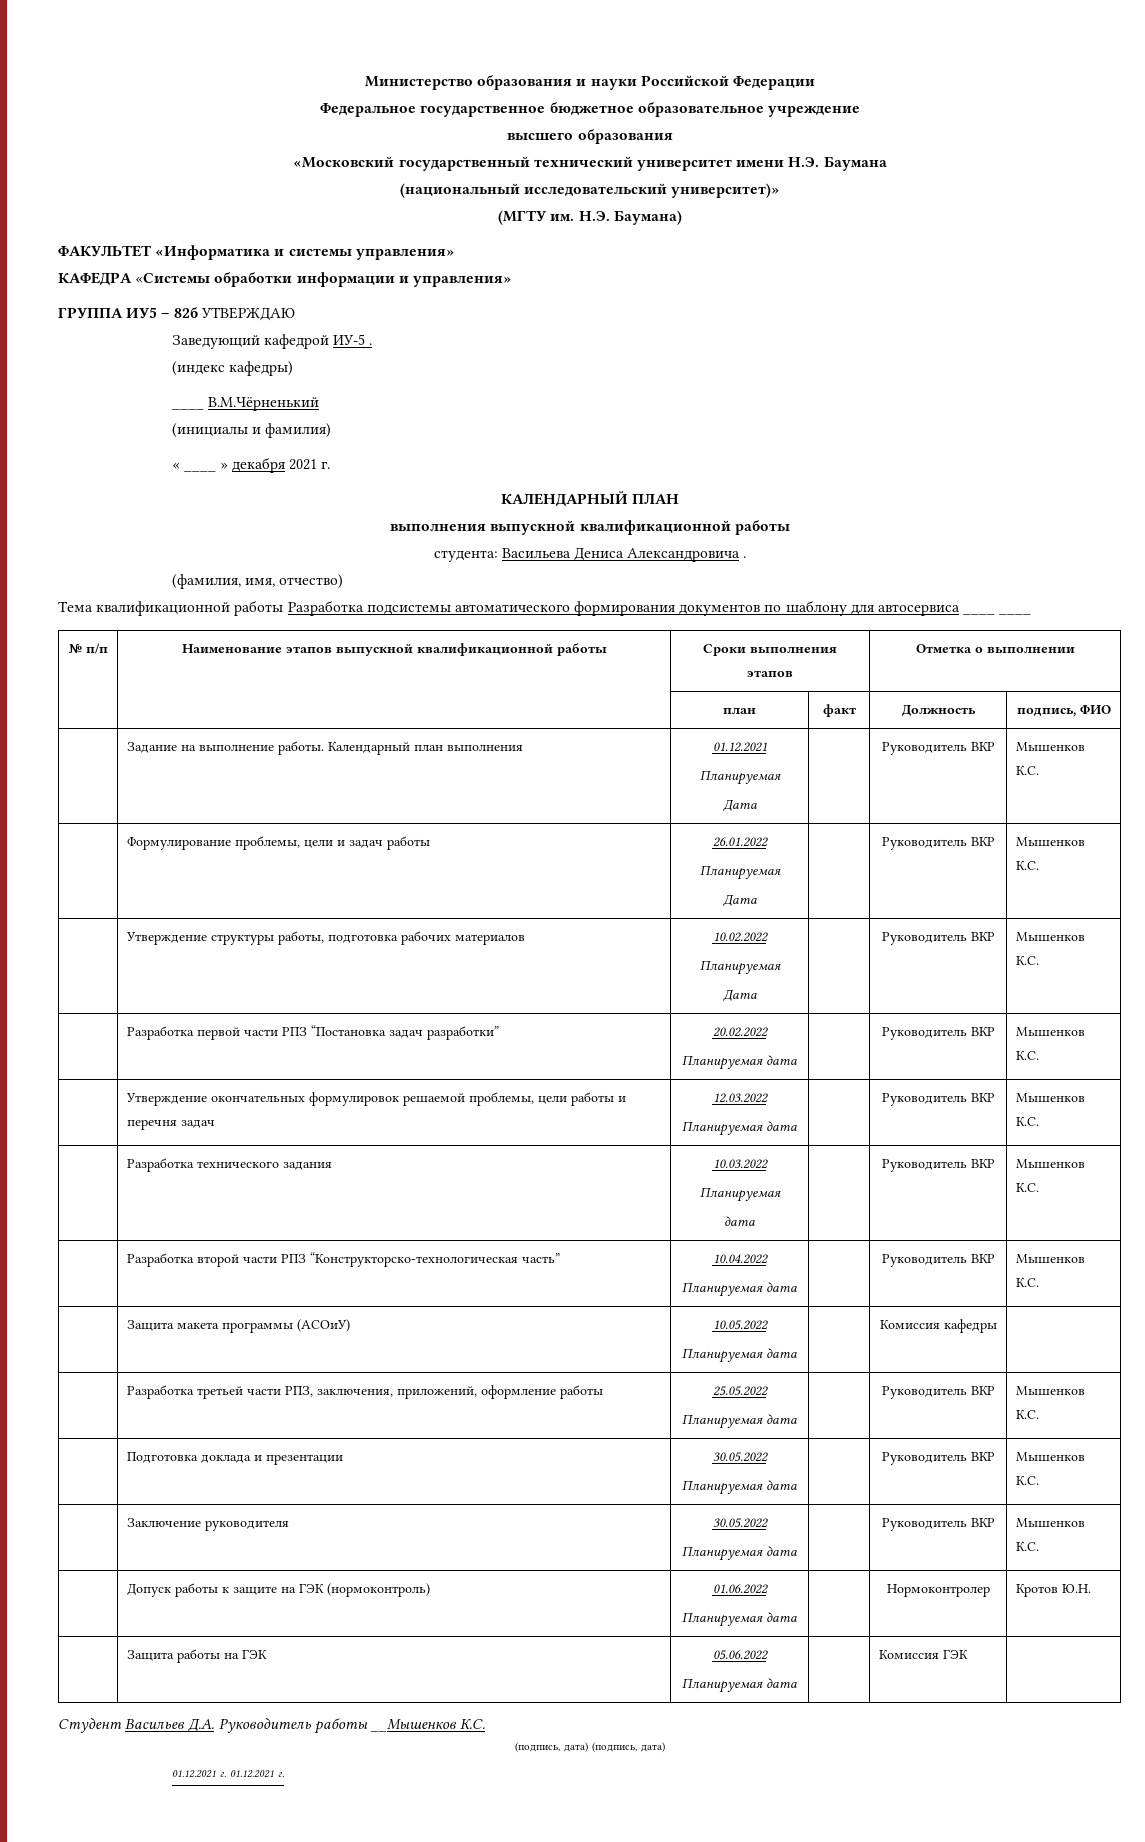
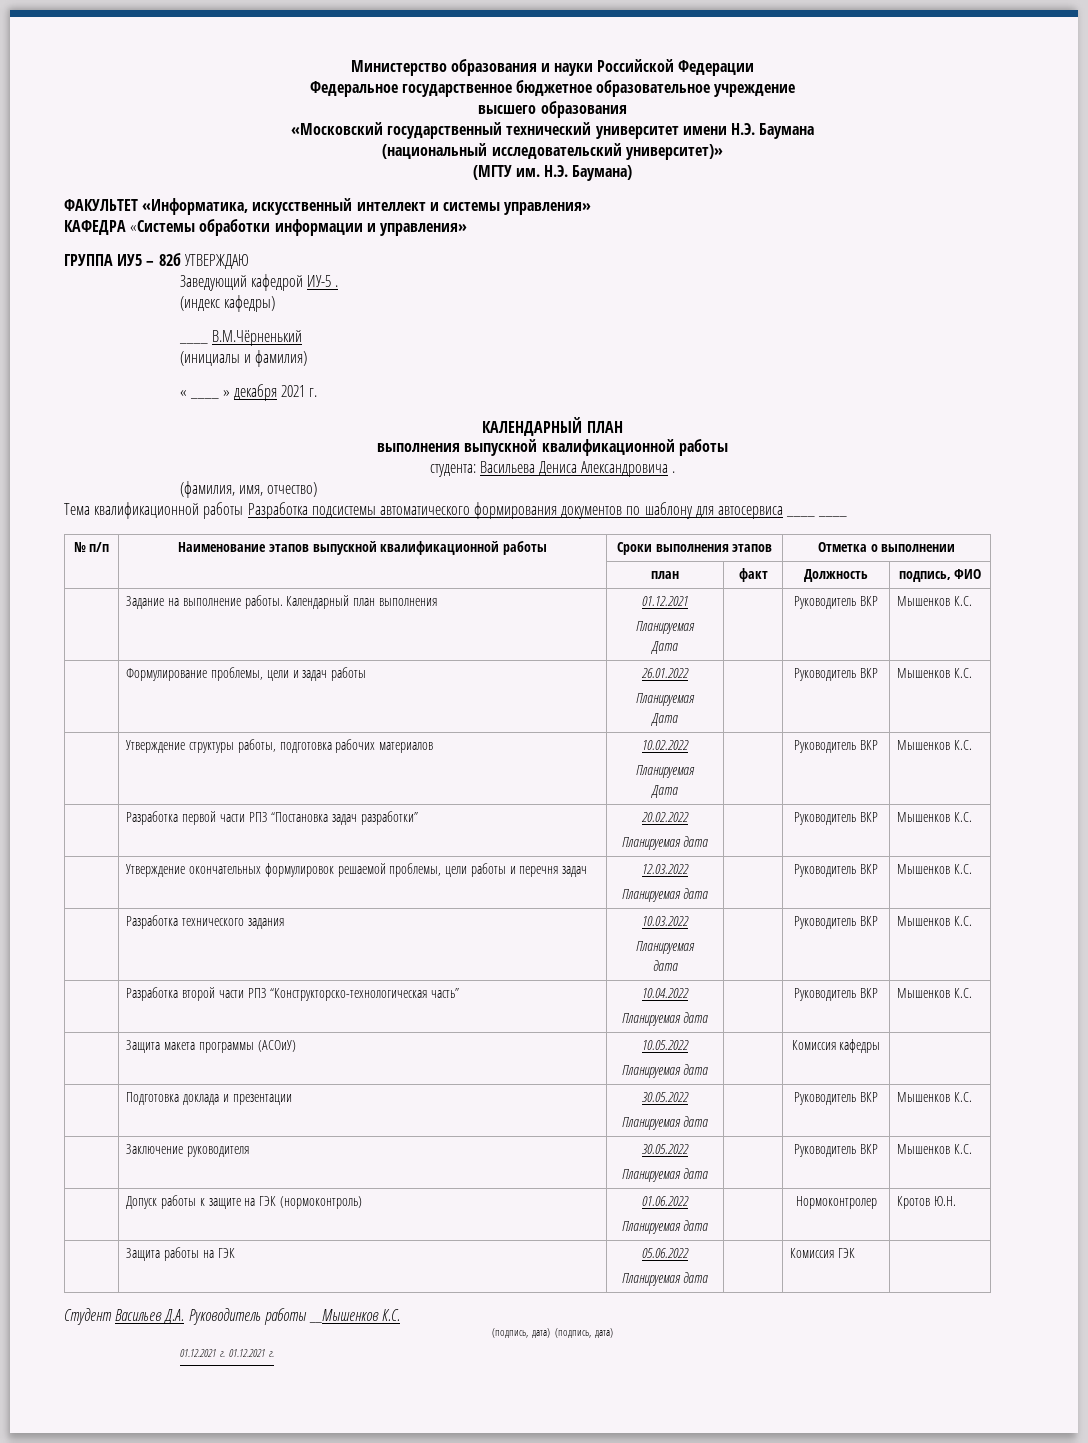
- ФАКУЛЬТЕТ «Информатика и системы управления»
+ ФАКУЛЬТЕТ «Информатика, искусственный интеллект и системы управления»
- | Разработка третьей части РПЗ, заключения, приложений, оформление работы | 25.05.2022
- Планируемая дата | | Руководитель ВКР | Мышенков К.С.

